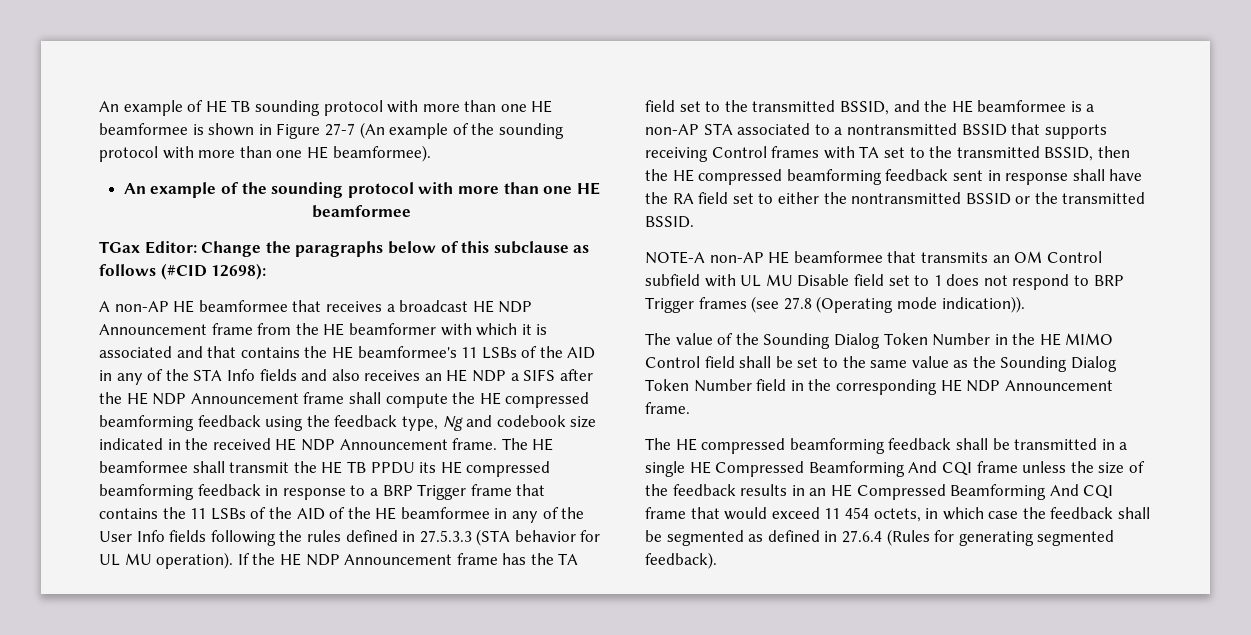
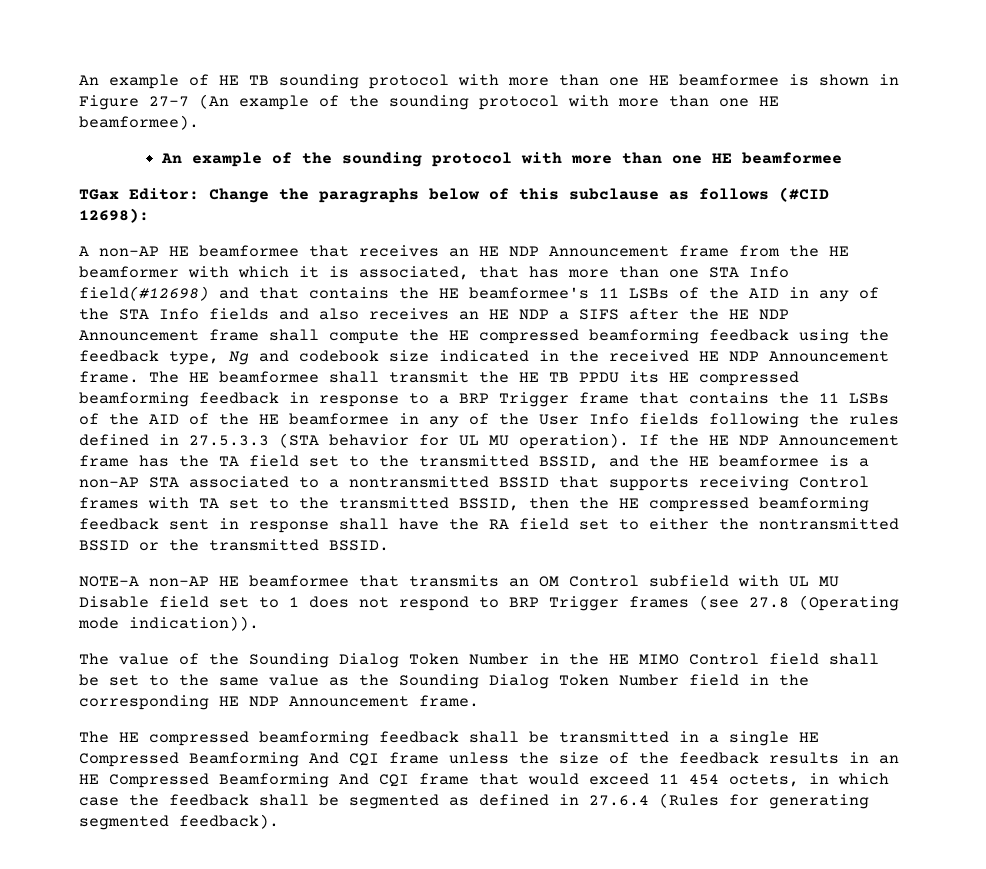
- A non-AP HE beamformee that receives a broadcast HE NDP Announcement frame from the HE beamformer with which it is associated and that contains the HE beamformee's 11 LSBs of the AID in any of the STA Info fields and also receives an HE NDP a SIFS after the HE NDP Announcement frame shall compute the HE compressed beamforming feedback using the feedback type, Ng and codebook size indicated in the received HE NDP Announcement frame.
+ A non-AP HE beamformee that receives an HE NDP Announcement frame from the HE beamformer with which it is associated, that has more than one STA Info field(#12698) and that contains the HE beamformee's 11 LSBs of the AID in any of the STA Info fields and also receives an HE NDP a SIFS after the HE NDP Announcement frame shall compute the HE compressed beamforming feedback using the feedback type, Ng and codebook size indicated in the received HE NDP Announcement frame.

